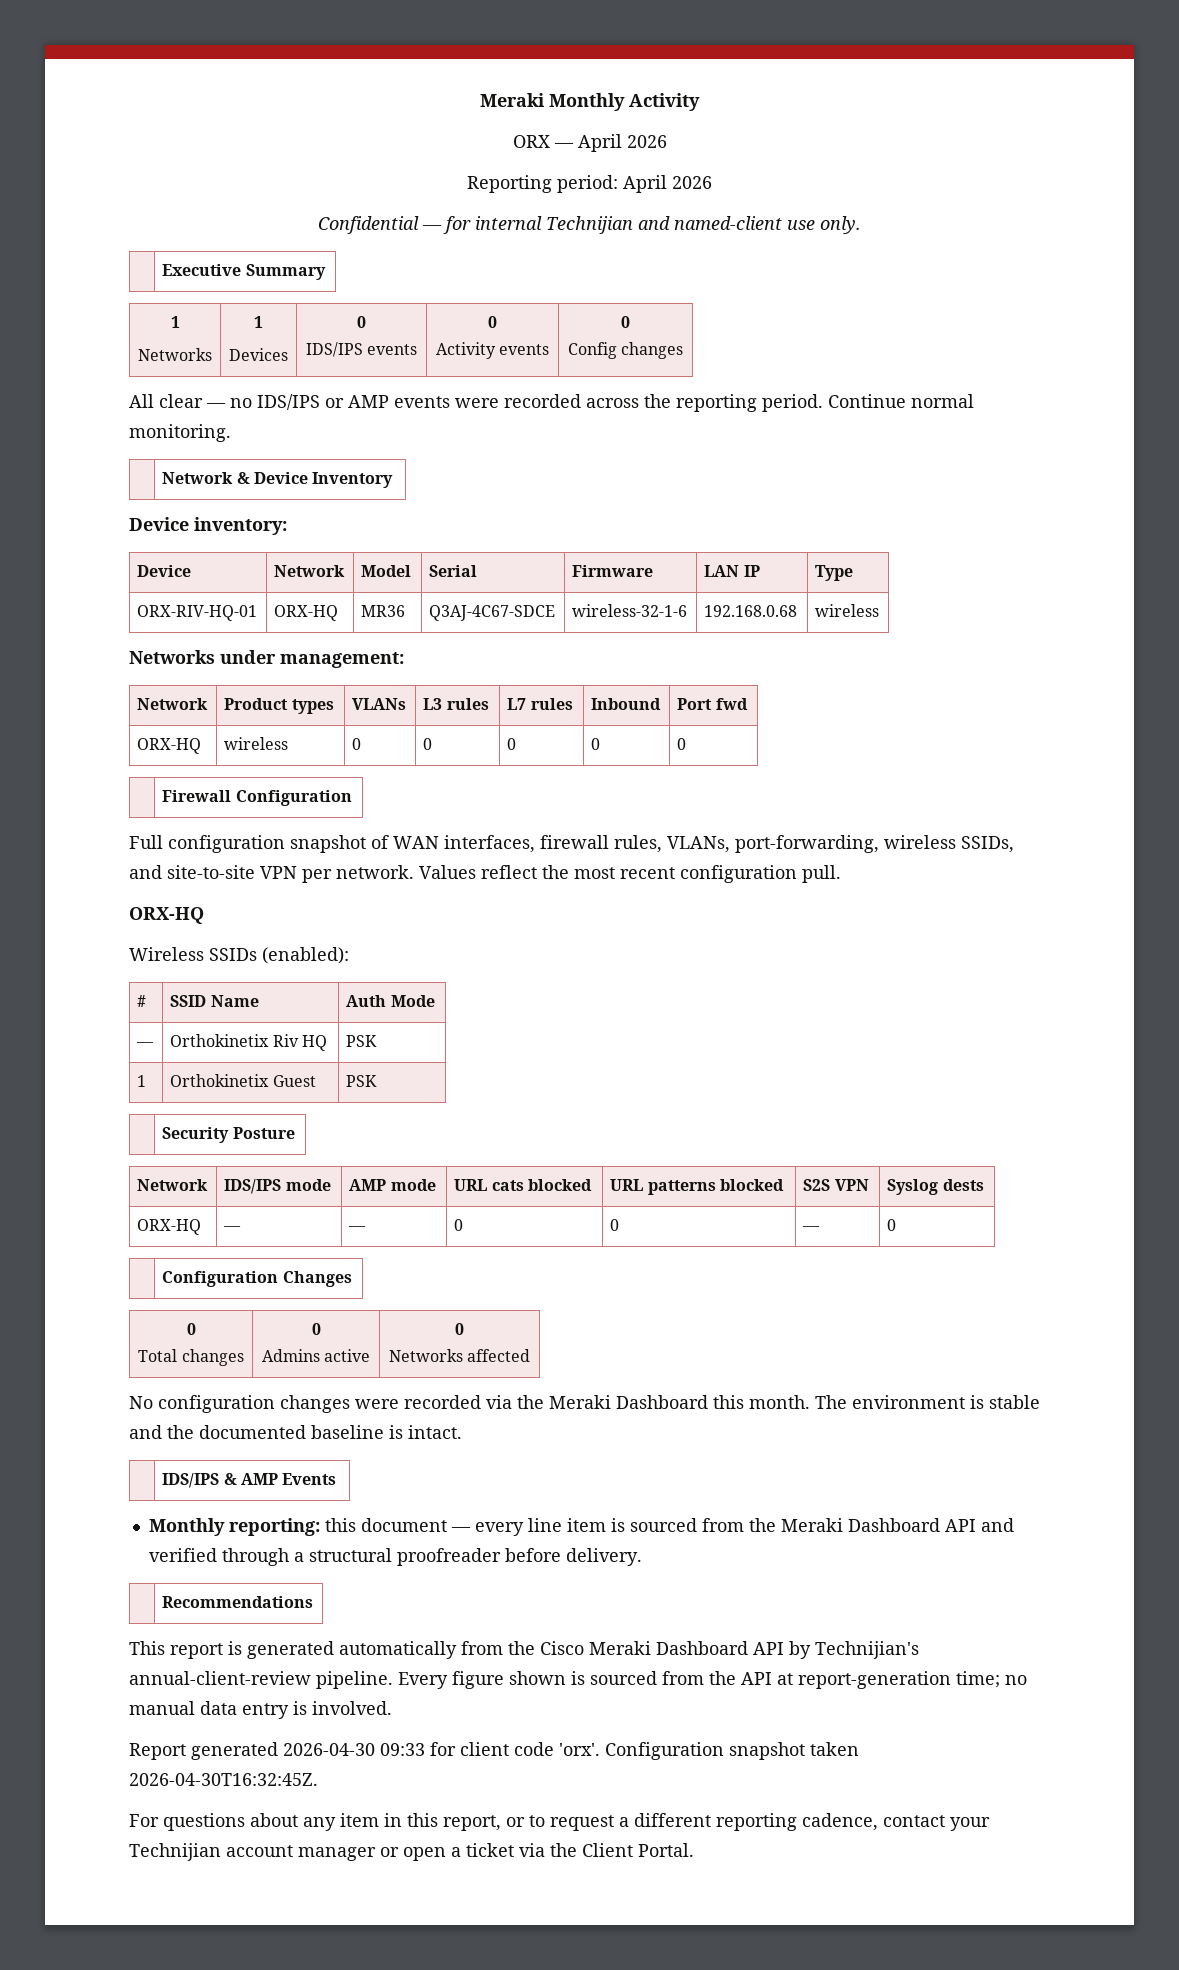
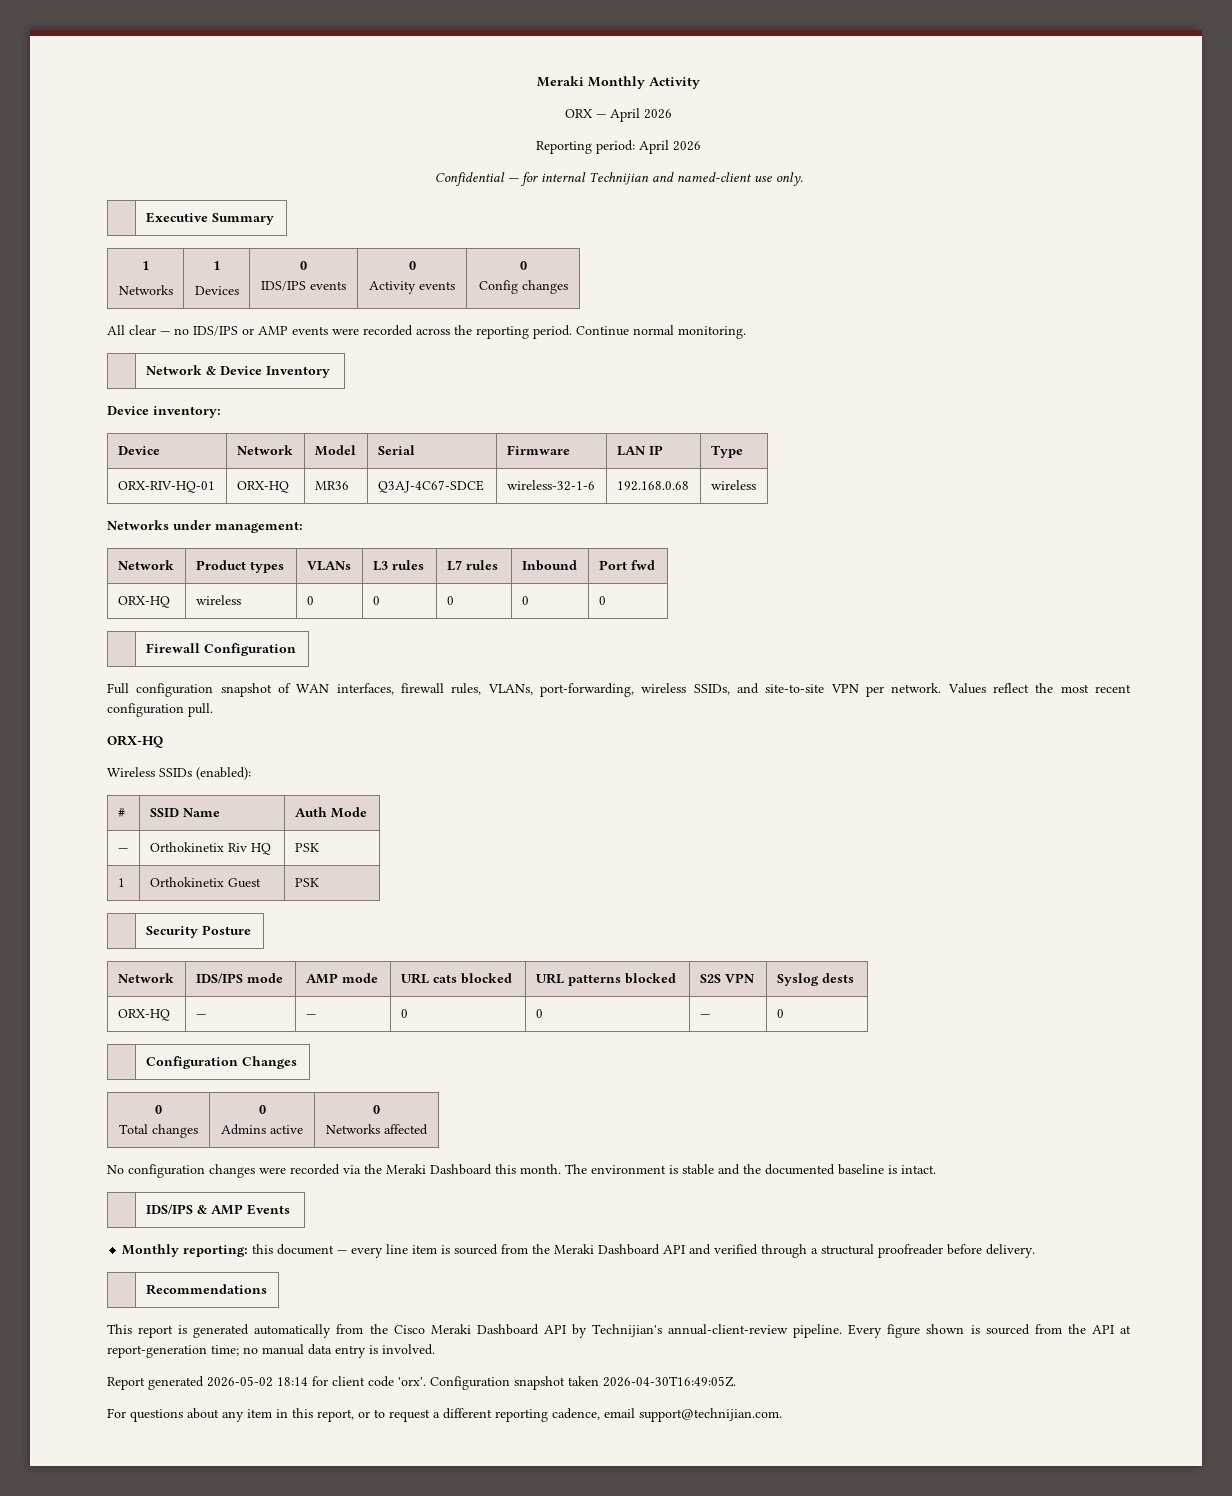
- Report generated 2026-04-30 09:33 for client code 'orx'.
+ Report generated 2026-05-02 18:14 for client code 'orx'.
- Configuration snapshot taken 2026-04-30T16:32:45Z.
+ Configuration snapshot taken 2026-04-30T16:49:05Z.
- For questions about any item in this report, or to request a different reporting cadence, contact your Technijian account manager or open a ticket via the Client Portal.
+ For questions about any item in this report, or to request a different reporting cadence, email support@technijian.com.

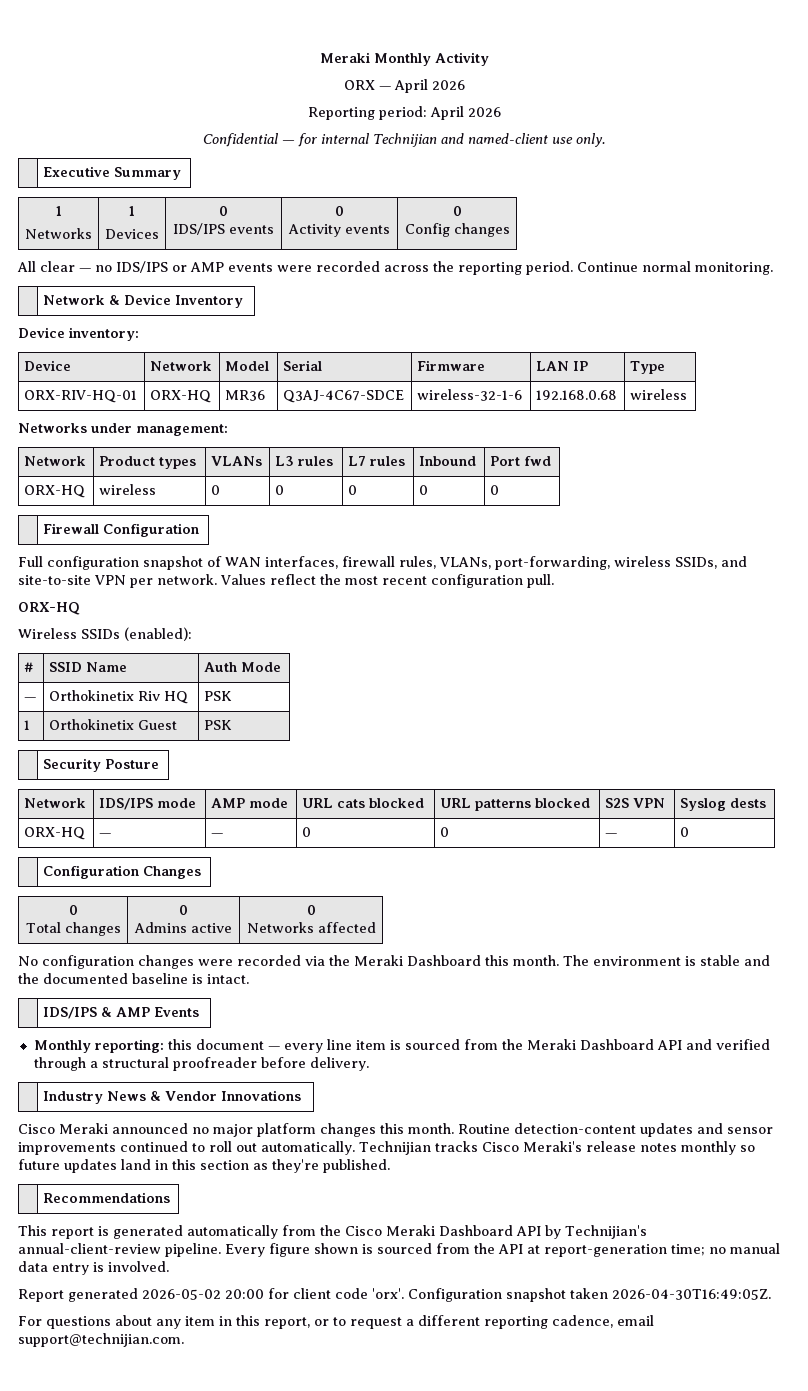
+ | Industry News & Vendor Innovations
+ Cisco Meraki announced no major platform changes this month. Routine detection-content updates and sensor improvements continued to roll out automatically. Technijian tracks Cisco Meraki's release notes monthly so future updates land in this section as they're published.
- Report generated 2026-05-02 18:14 for client code 'orx'.
+ Report generated 2026-05-02 20:00 for client code 'orx'.

